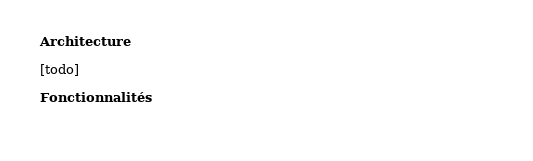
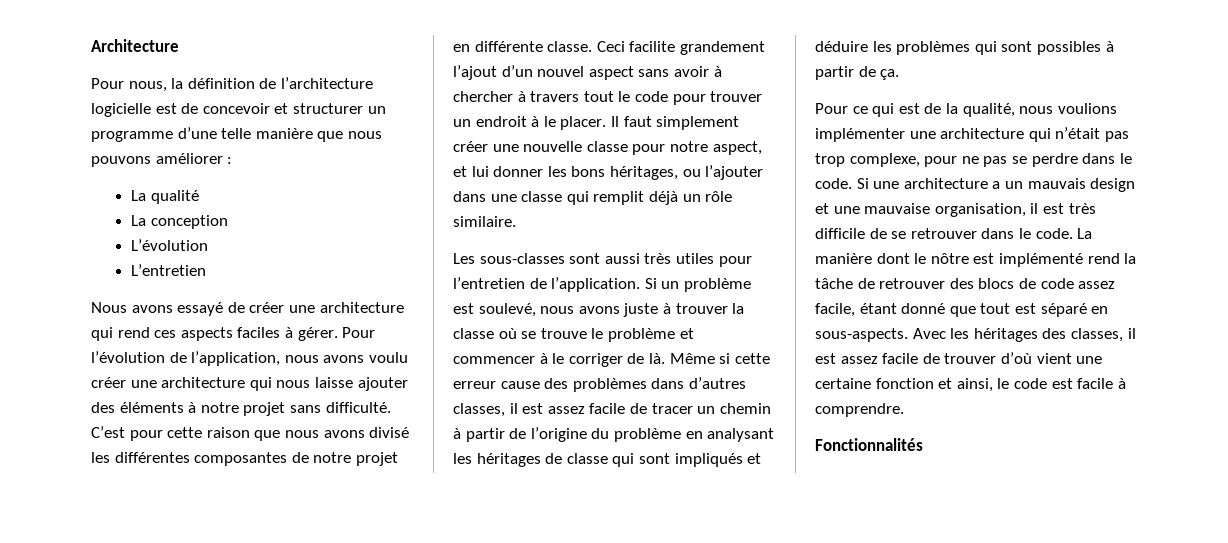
- [todo]
+ Pour nous, la définition de l’architecture logicielle est de concevoir et structurer un programme d’une telle manière que nous pouvons améliorer :
+ La qualité
+ La conception
+ L’évolution
+ L’entretien
+ Nous avons essayé de créer une architecture qui rend ces aspects faciles à gérer. Pour l’évolution de l’application, nous avons voulu créer une architecture qui nous laisse ajouter des éléments à notre projet sans difficulté. C’est pour cette raison que nous avons divisé les différentes composantes de notre projet en différente classe. Ceci facilite grandement l’ajout d’un nouvel aspect sans avoir à chercher à travers tout le code pour trouver un endroit à le placer. Il faut simplement créer une nouvelle classe pour notre aspect, et lui donner les bons héritages, ou l’ajouter dans une classe qui remplit déjà un rôle similaire.
+ Les sous-classes sont aussi très utiles pour l’entretien de l’application. Si un problème est soulevé, nous avons juste à trouver la classe où se trouve le problème et commencer à le corriger de là. Même si cette erreur cause des problèmes dans d’autres classes, il est assez facile de tracer un chemin à partir de l’origine du problème en analysant les héritages de classe qui sont impliqués et déduire les problèmes qui sont possibles à partir de ça.
+ Pour ce qui est de la qualité, nous voulions implémenter une architecture qui n’était pas trop complexe, pour ne pas se perdre dans le code. Si une architecture a un mauvais design et une mauvaise organisation, il est très difficile de se retrouver dans le code. La manière dont le nôtre est implémenté rend la tâche de retrouver des blocs de code assez facile, étant donné que tout est séparé en sous-aspects. Avec les héritages des classes, il est assez facile de trouver d’où vient une certaine fonction et ainsi, le code est facile à comprendre.

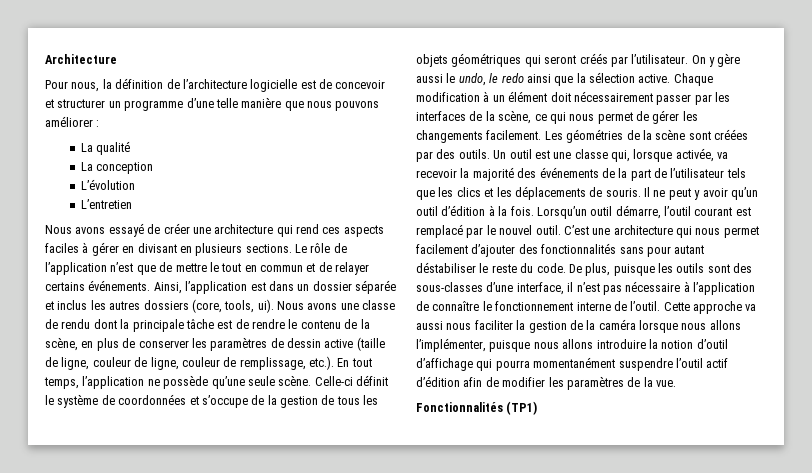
- Nous avons essayé de créer une architecture qui rend ces aspects faciles à gérer. Pour l’évolution de l’application, nous avons voulu créer une architecture qui nous laisse ajouter des éléments à notre projet sans difficulté. C’est pour cette raison que nous avons divisé les différentes composantes de notre projet en différente classe. Ceci facilite grandement l’ajout d’un nouvel aspect sans avoir à chercher à travers tout le code pour trouver un endroit à le placer. Il faut simplement créer une nouvelle classe pour notre aspect, et lui donner les bons héritages, ou l’ajouter dans une classe qui remplit déjà un rôle similaire.
- Les sous-classes sont aussi très utiles pour l’entretien de l’application. Si un problème est soulevé, nous avons juste à trouver la classe où se trouve le problème et commencer à le corriger de là. Même si cette erreur cause des problèmes dans d’autres classes, il est assez facile de tracer un chemin à partir de l’origine du problème en analysant les héritages de classe qui sont impliqués et déduire les problèmes qui sont possibles à partir de ça.
- Pour ce qui est de la qualité, nous voulions implémenter une architecture qui n’était pas trop complexe, pour ne pas se perdre dans le code. Si une architecture a un mauvais design et une mauvaise organisation, il est très difficile de se retrouver dans le code. La manière dont le nôtre est implémenté rend la tâche de retrouver des blocs de code assez facile, étant donné que tout est séparé en sous-aspects. Avec les héritages des classes, il est assez facile de trouver d’où vient une certaine fonction et ainsi, le code est facile à comprendre.
+ Nous avons essayé de créer une architecture qui rend ces aspects faciles à gérer en divisant en plusieurs sections. Le rôle de l’application n’est que de mettre le tout en commun et de relayer certains événements. Ainsi, l’application est dans un dossier séparée et inclus les autres dossiers (core, tools, ui). Nous avons une classe de rendu dont la principale tâche est de rendre le contenu de la scène, en plus de conserver les paramètres de dessin active (taille de ligne, couleur de ligne, couleur de remplissage, etc.). En tout temps, l’application ne possède qu’une seule scène. Celle-ci définit le système de coordonnées et s’occupe de la gestion de tous les objets géométriques qui seront créés par l’utilisateur. On y gère aussi le undo, le redo ainsi que la sélection active. Chaque modification à un élément doit nécessairement passer par les interfaces de la scène, ce qui nous permet de gérer les changements facilement. Les géométries de la scène sont créées par des outils. Un outil est une classe qui, lorsque activée, va recevoir la majorité des événements de la part de l’utilisateur tels que les clics et les déplacements de souris. Il ne peut y avoir qu’un outil d’édition à la fois. Lorsqu’un outil démarre, l’outil courant est remplacé par le nouvel outil. C’est une architecture qui nous permet facilement d’ajouter des fonctionnalités sans pour autant déstabiliser le reste du code. De plus, puisque les outils sont des sous-classes d’une interface, il n’est pas nécessaire à l’application de connaître le fonctionnement interne de l’outil. Cette approche va aussi nous faciliter la gestion de la caméra lorsque nous allons l’implémenter, puisque nous allons introduire la notion d’outil d’affichage qui pourra momentanément suspendre l’outil actif d’édition afin de modifier les paramètres de la vue.
- Fonctionnalités
+ Fonctionnalités (TP1)

